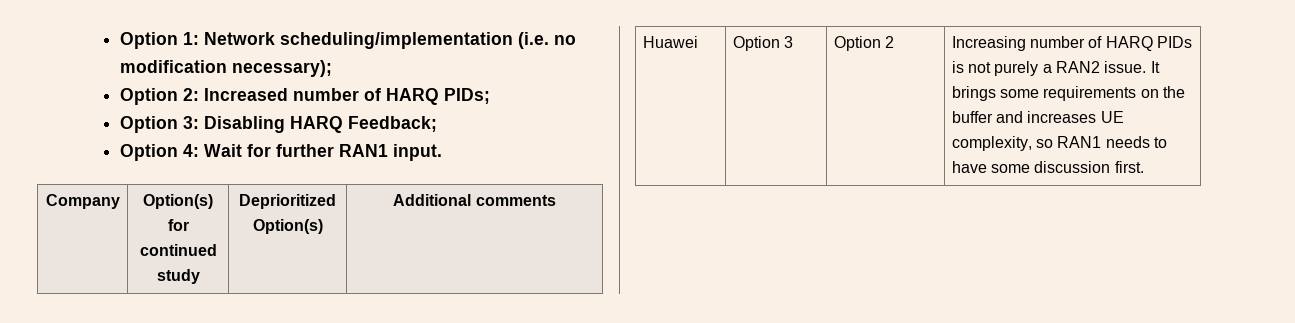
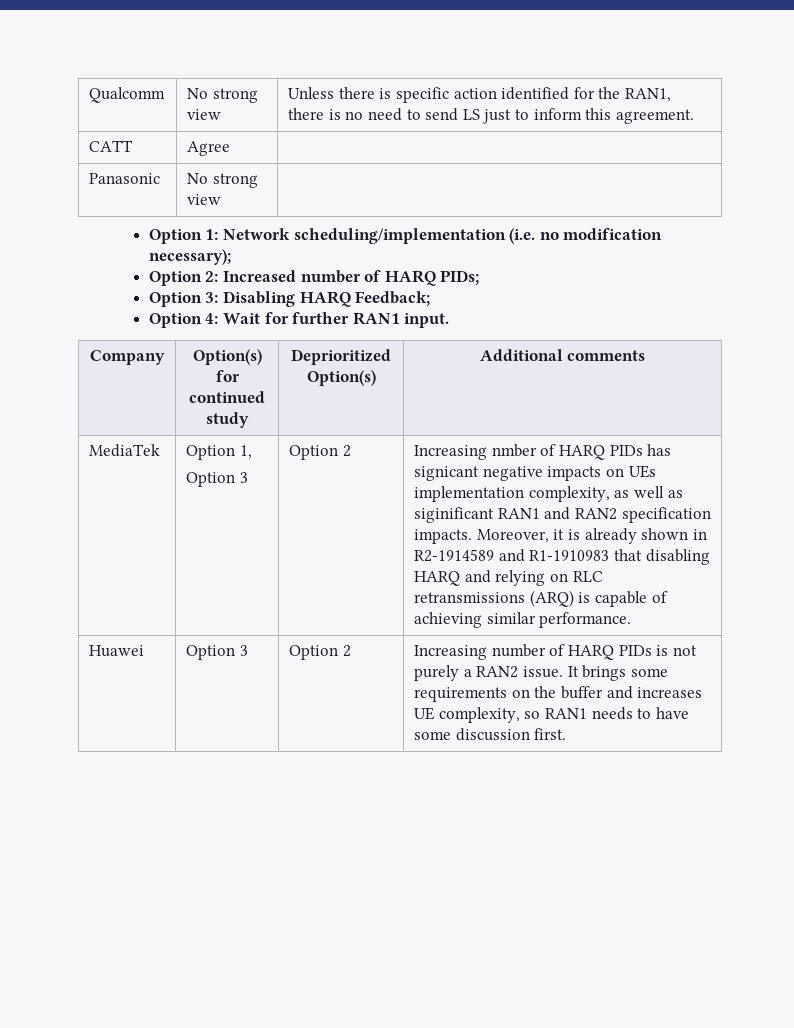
+ Qualcomm | No strong view | Unless there is specific action identified for the RAN1, there is no need to send LS just to inform this agreement.
+ CATT | Agree |
+ Panasonic | No strong view |
+ MediaTek | Option 1,
+ Option 3 | Option 2 | Increasing nmber of HARQ PIDs has signicant negative impacts on UEs implementation complexity, as well as siginificant RAN1 and RAN2 specification impacts. Moreover, it is already shown in R2-1914589 and R1-1910983 that disabling HARQ and relying on RLC retransmissions (ARQ) is capable of achieving similar performance.

